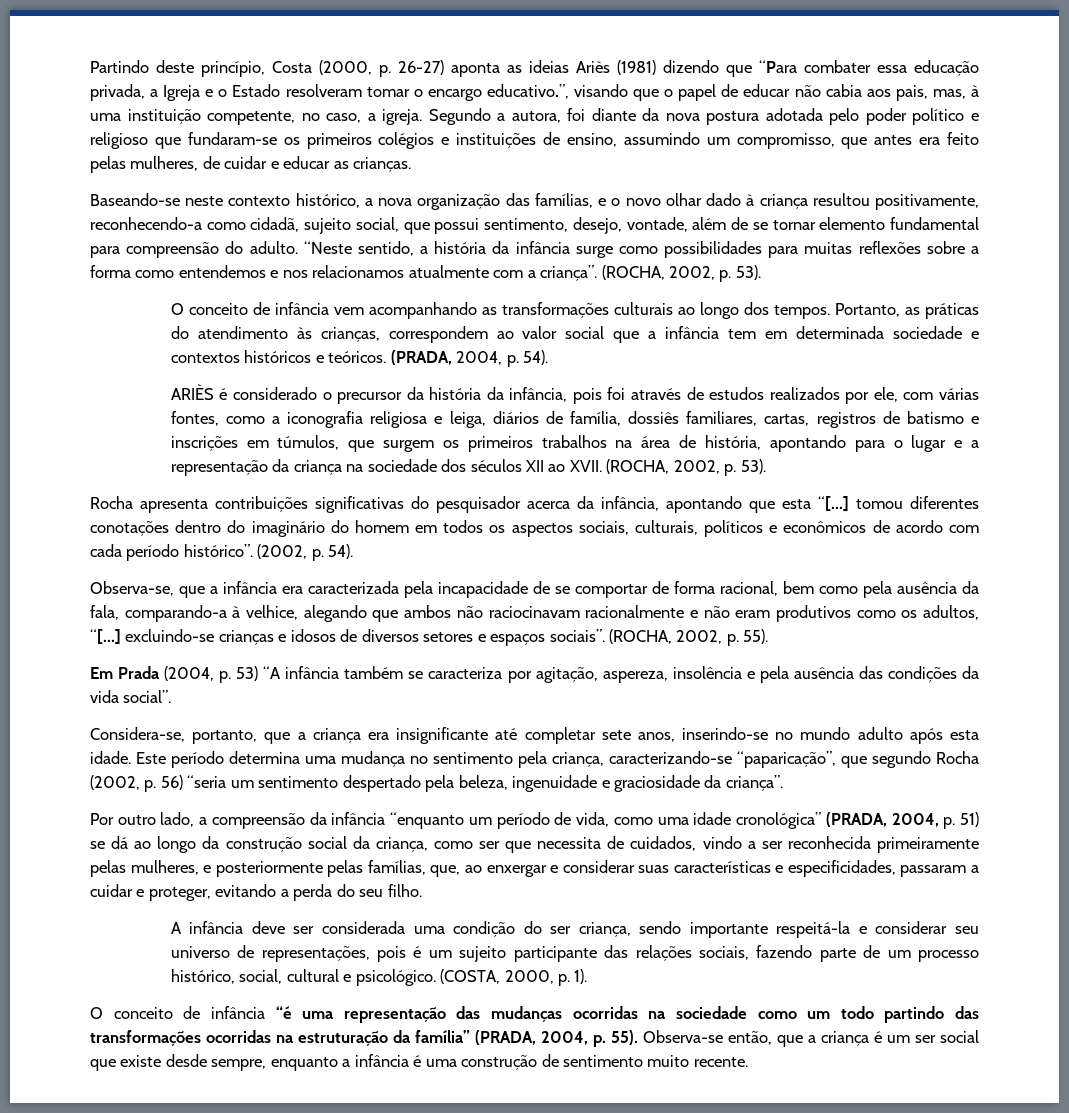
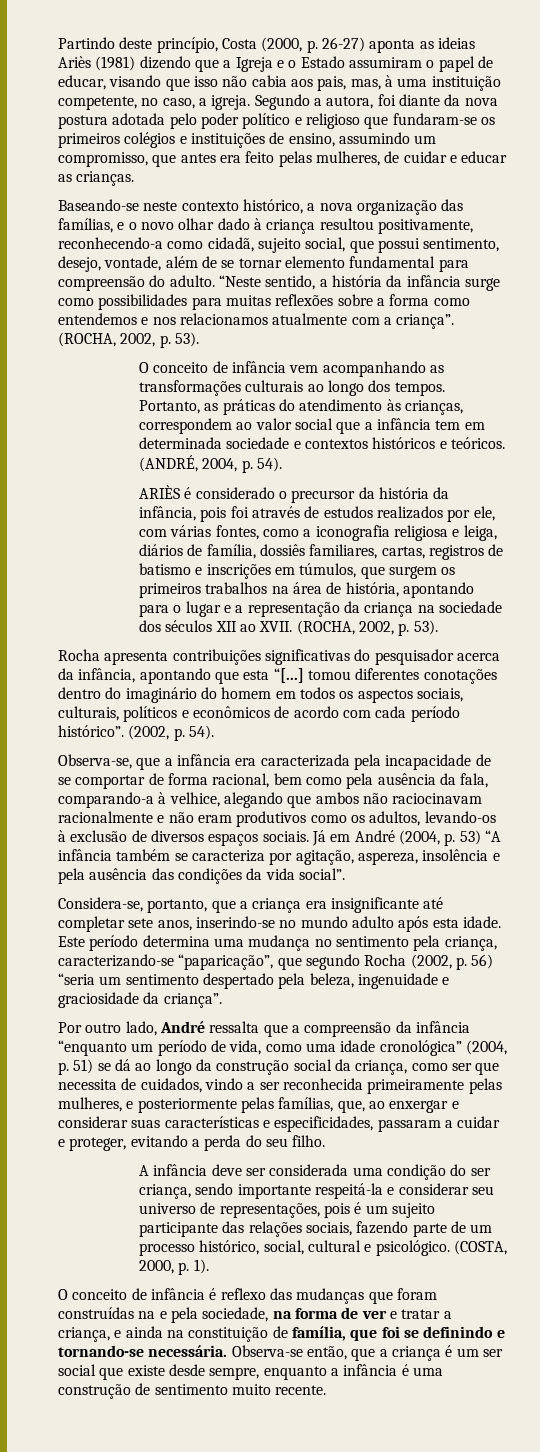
- Partindo deste princípio, Costa (2000, p. 26-27) aponta as ideias Ariès (1981) dizendo que “Para combater essa educação privada, a Igreja e o Estado resolveram tomar o encargo educativo.”, visando que o papel de educar não cabia aos pais, mas, à uma instituição competente, no caso, a igreja.
+ Partindo deste princípio, Costa (2000, p. 26-27) aponta as ideias Ariès (1981) dizendo que a Igreja e o Estado assumiram o papel de educar, visando que isso não cabia aos pais, mas, à uma instituição competente, no caso, a igreja.
- (PRADA, 2004, p. 54).
+ (ANDRÉ, 2004, p. 54).
- Observa-se, que a infância era caracterizada pela incapacidade de se comportar de forma racional, bem como pela ausência da fala, comparando-a à velhice, alegando que ambos não raciocinavam racionalmente e não eram produtivos como os adultos, “[...] excluindo-se crianças e idosos de diversos setores e espaços sociais”. (ROCHA, 2002, p. 55).
- Em Prada (2004, p. 53) “A infância também se caracteriza por agitação, aspereza, insolência e pela ausência das condições da vida social”.
+ Observa-se, que a infância era caracterizada pela incapacidade de se comportar de forma racional, bem como pela ausência da fala, comparando-a à velhice, alegando que ambos não raciocinavam racionalmente e não eram produtivos como os adultos, levando-os à exclusão de diversos espaços sociais. Já em André (2004, p. 53) “A infância também se caracteriza por agitação, aspereza, insolência e pela ausência das condições da vida social”.
- Por outro lado, a compreensão da infância “enquanto um período de vida, como uma idade cronológica” (PRADA, 2004, p. 51) se dá ao longo da construção social da criança, como ser que necessita de cuidados, vindo a ser reconhecida primeiramente pelas mulheres, e posteriormente pelas famílias, que, ao enxergar e considerar suas características e especificidades, passaram a cuidar e proteger, evitando a perda do seu filho.
+ Por outro lado, André ressalta que a compreensão da infância “enquanto um período de vida, como uma idade cronológica” (2004, p. 51) se dá ao longo da construção social da criança, como ser que necessita de cuidados, vindo a ser reconhecida primeiramente pelas mulheres, e posteriormente pelas famílias, que, ao enxergar e considerar suas características e especificidades, passaram a cuidar e proteger, evitando a perda do seu filho.
- O conceito de infância “é uma representação das mudanças ocorridas na sociedade como um todo partindo das transformações ocorridas na estruturação da família” (PRADA, 2004, p. 55).
+ O conceito de infância é reflexo das mudanças que foram construídas na e pela sociedade, na forma de ver e tratar a criança, e ainda na constituição de família, que foi se definindo e tornando-se necessária.

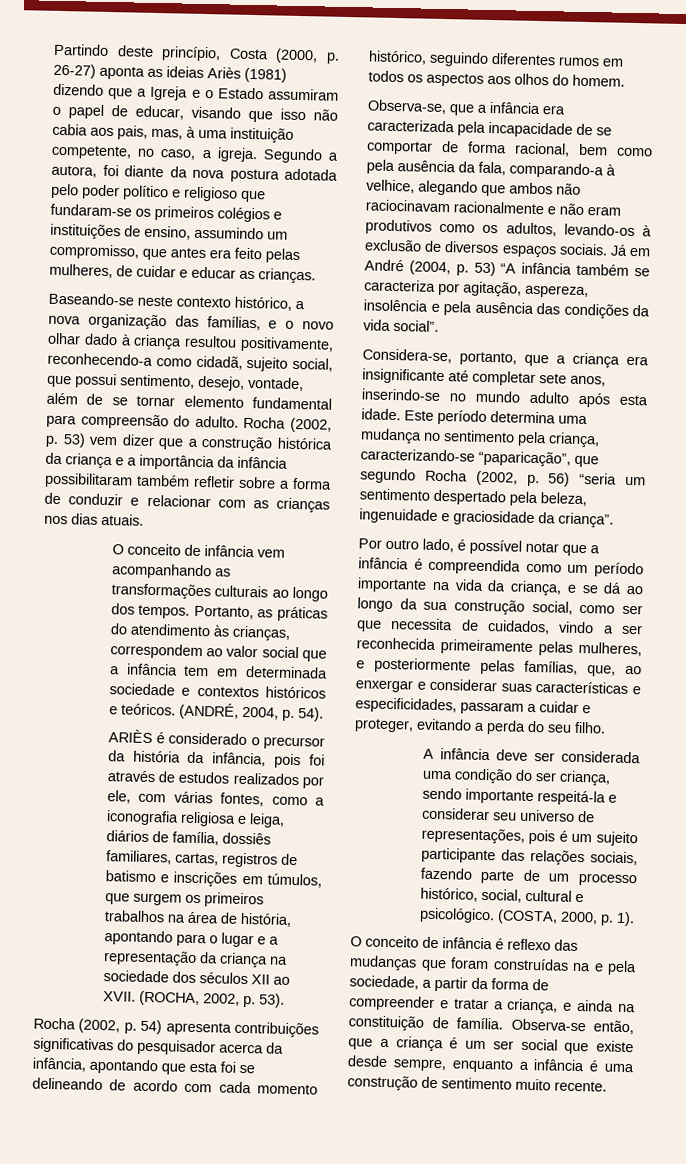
- “Neste sentido, a história da infância surge como possibilidades para muitas reflexões sobre a forma como entendemos e nos relacionamos atualmente com a criança”. (ROCHA, 2002, p. 53).
+ Rocha (2002, p. 53) vem dizer que a construção histórica da criança e a importância da infância possibilitaram também refletir sobre a forma de conduzir e relacionar com as crianças nos dias atuais.
- Rocha apresenta contribuições significativas do pesquisador acerca da infância, apontando que esta “[...] tomou diferentes conotações dentro do imaginário do homem em todos os aspectos sociais, culturais, políticos e econômicos de acordo com cada período histórico”. (2002, p. 54).
+ Rocha (2002, p. 54) apresenta contribuições significativas do pesquisador acerca da infância, apontando que esta foi se delineando de acordo com cada momento histórico, seguindo diferentes rumos em todos os aspectos aos olhos do homem.
- Por outro lado, André ressalta que a compreensão da infância “enquanto um período de vida, como uma idade cronológica” (2004, p. 51) se dá ao longo da construção social da criança, como ser que necessita de cuidados, vindo a ser reconhecida primeiramente pelas mulheres, e posteriormente pelas famílias, que, ao enxergar e considerar suas características e especificidades, passaram a cuidar e proteger, evitando a perda do seu filho.
+ Por outro lado, é possível notar que a infância é compreendida como um período importante na vida da criança, e se dá ao longo da sua construção social, como ser que necessita de cuidados, vindo a ser reconhecida primeiramente pelas mulheres, e posteriormente pelas famílias, que, ao enxergar e considerar suas características e especificidades, passaram a cuidar e proteger, evitando a perda do seu filho.
- O conceito de infância é reflexo das mudanças que foram construídas na e pela sociedade, na forma de ver e tratar a criança, e ainda na constituição de família, que foi se definindo e tornando-se necessária.
+ O conceito de infância é reflexo das mudanças que foram construídas na e pela sociedade, a partir da forma de compreender e tratar a criança, e ainda na constituição de família.

